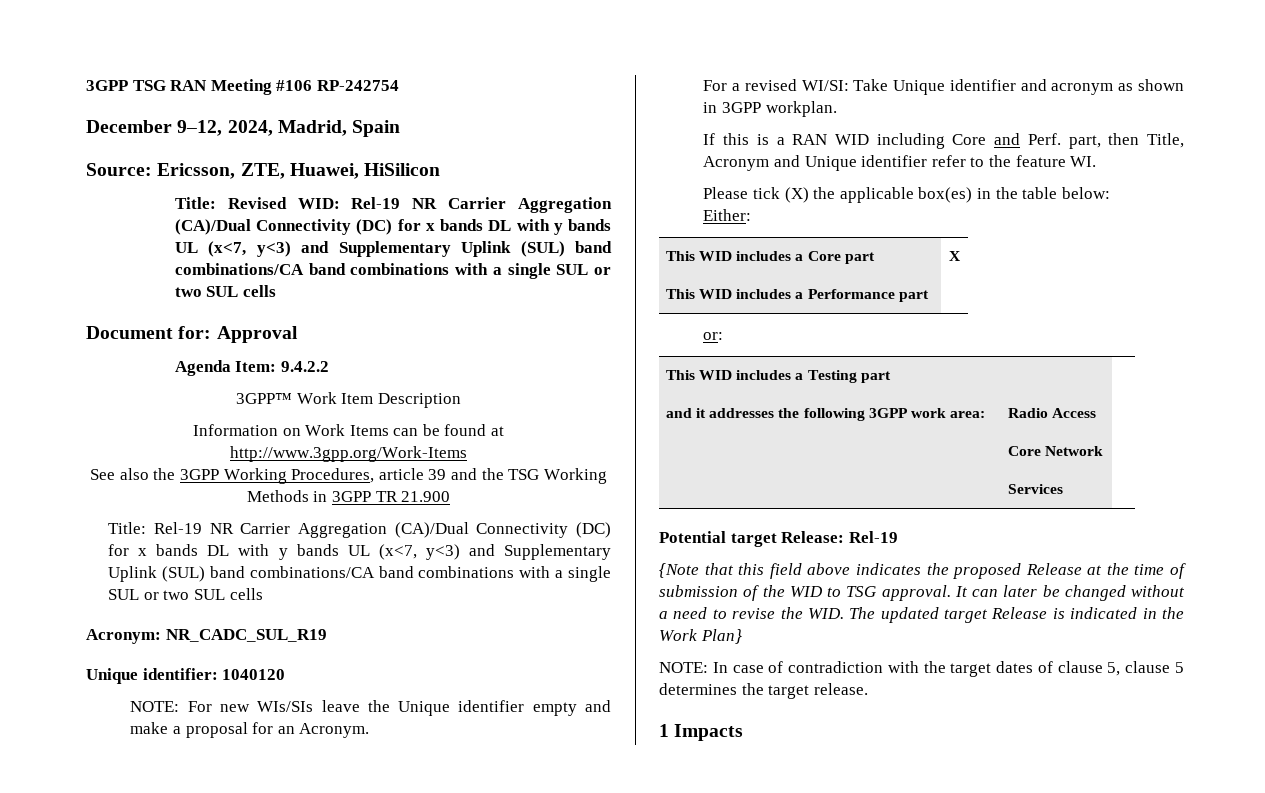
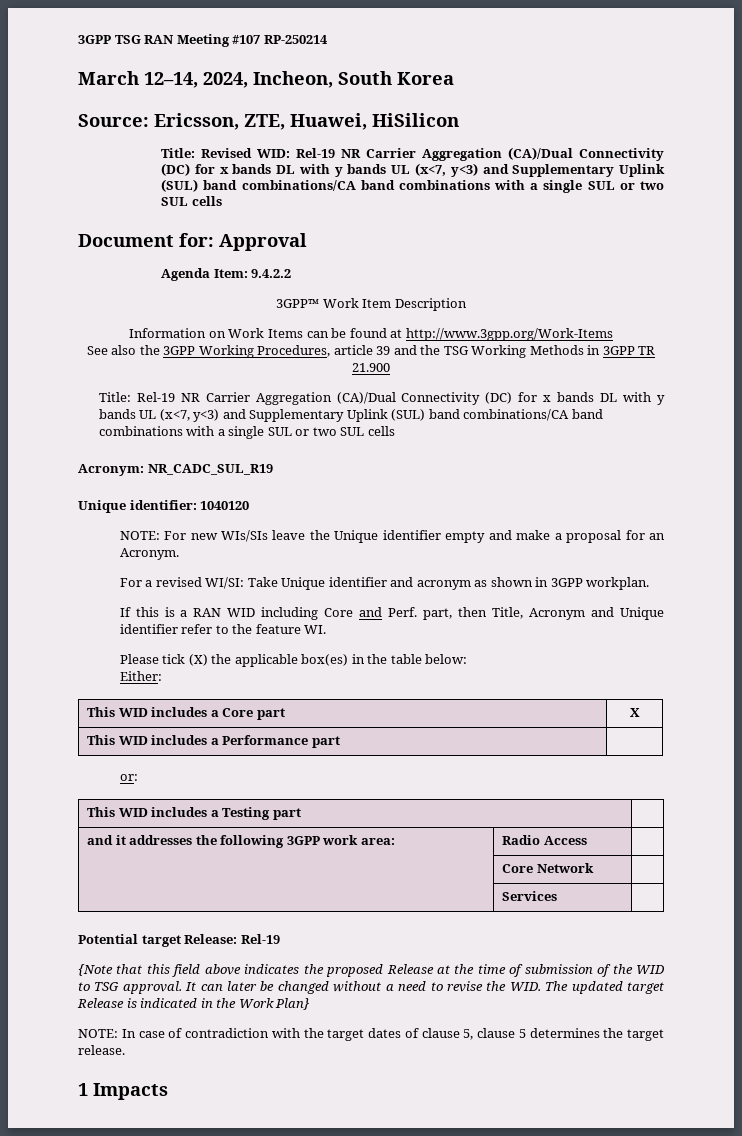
- 3GPP TSG RAN Meeting #106 RP-242754
- December 9–12, 2024, Madrid, Spain
+ 3GPP TSG RAN Meeting #107 RP-250214
+ March 12–14, 2024, Incheon, South Korea

